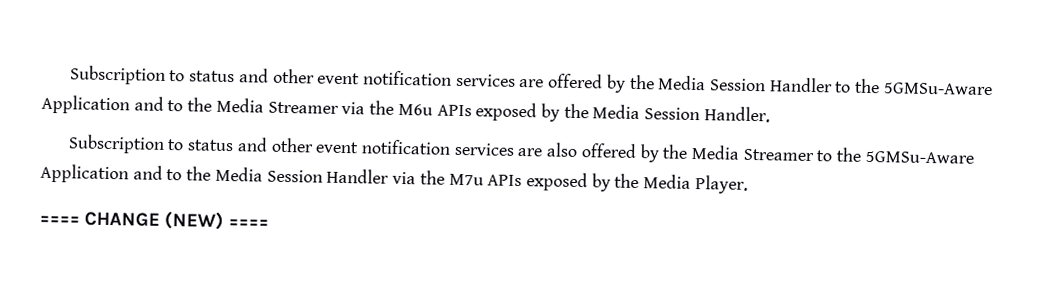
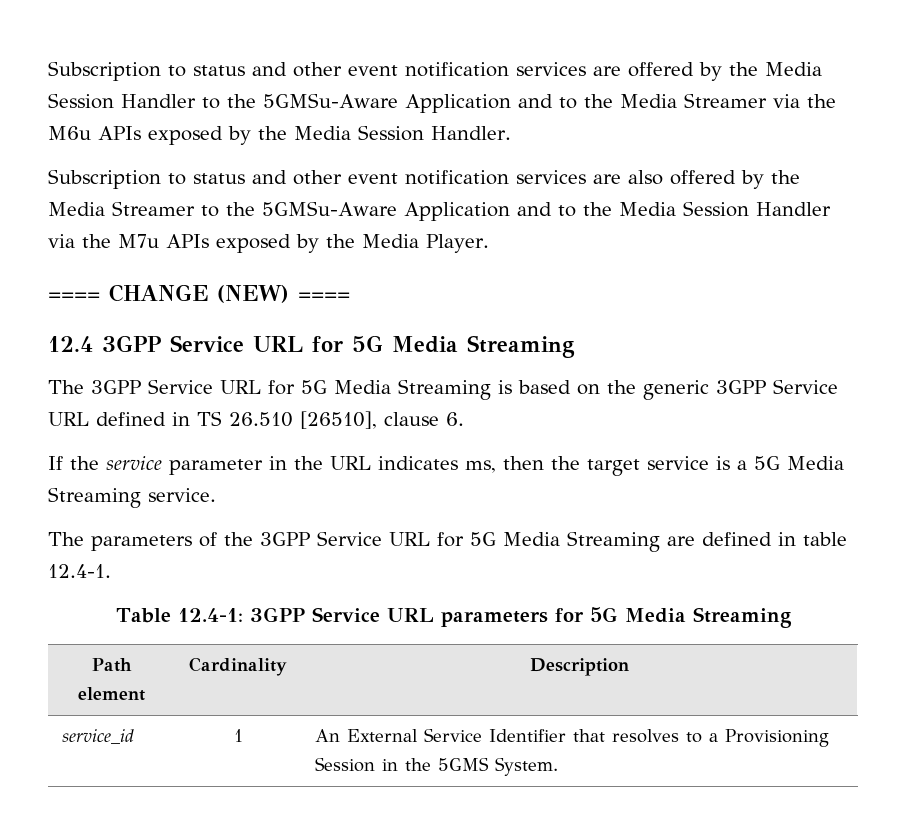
+ 12.4 3GPP Service URL for 5G Media Streaming
+ The 3GPP Service URL for 5G Media Streaming is based on the generic 3GPP Service URL defined in TS 26.510 [26510], clause 6.
+ If the service parameter in the URL indicates ms, then the target service is a 5G Media Streaming service.
+ The parameters of the 3GPP Service URL for 5G Media Streaming are defined in table 12.4-1.
+ Table 12.4-1: 3GPP Service URL parameters for 5G Media Streaming
+ Path element | Cardinality | Description
+ service_id | 1 | An External Service Identifier that resolves to a Provisioning Session in the 5GMS System.

